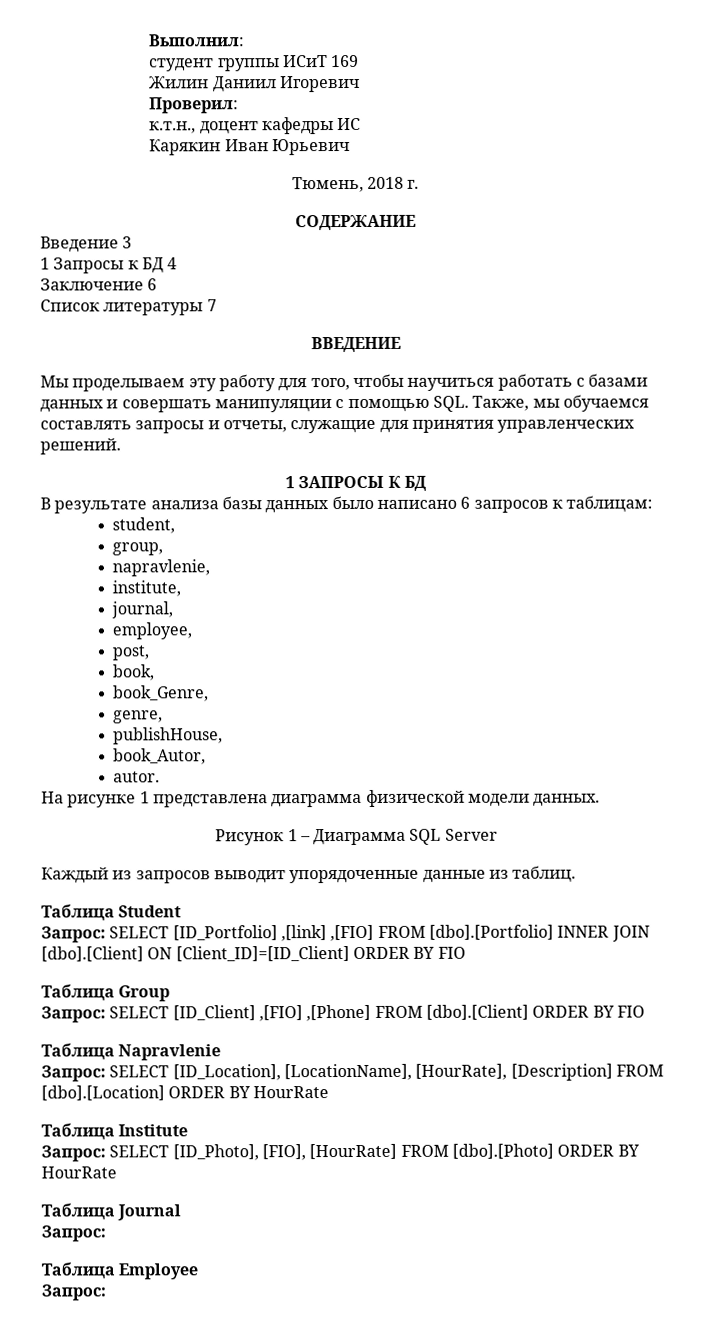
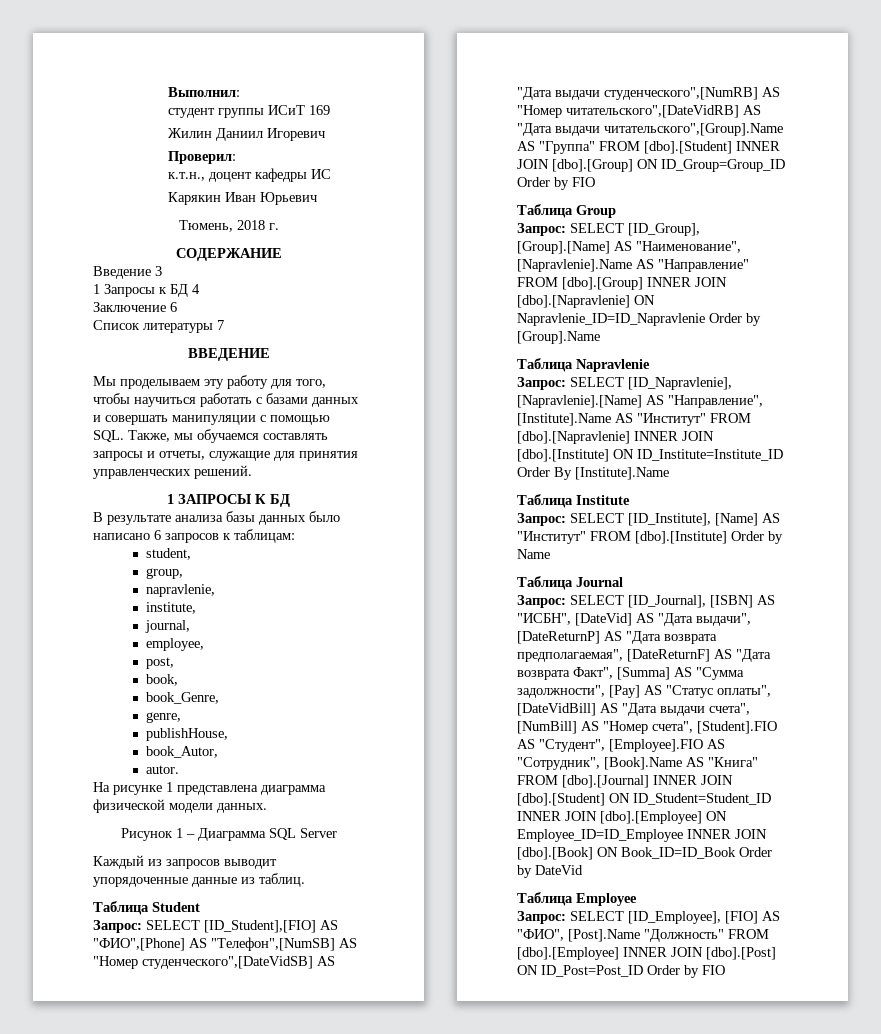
- Запрос: SELECT [ID_Portfolio] ,[link] ,[FIO] FROM [dbo].[Portfolio] INNER JOIN [dbo].[Client] ON [Client_ID]=[ID_Client] ORDER BY FIO
+ Запрос: SELECT [ID_Student],[FIO] AS "ФИО",[Phone] AS "Телефон",[NumSB] AS "Номер студенческого",[DateVidSB] AS "Дата выдачи студенческого",[NumRB] AS "Номер читательского",[DateVidRB] AS "Дата выдачи читательского",[Group].Name AS "Группа" FROM [dbo].[Student] INNER JOIN [dbo].[Group] ON ID_Group=Group_ID Order by FIO
- Запрос: SELECT [ID_Client] ,[FIO] ,[Phone] FROM [dbo].[Client] ORDER BY FIO
+ Запрос: SELECT [ID_Group], [Group].[Name] AS "Наименование", [Napravlenie].Name AS "Направление" FROM [dbo].[Group] INNER JOIN [dbo].[Napravlenie] ON Napravlenie_ID=ID_Napravlenie Order by [Group].Name
  Таблица Napravlenie
- Запрос: SELECT [ID_Location], [LocationName], [HourRate], [Description] FROM [dbo].[Location] ORDER BY HourRate
+ Запрос: SELECT [ID_Napravlenie], [Napravlenie].[Name] AS "Направление", [Institute].Name AS "Институт" FROM [dbo].[Napravlenie] INNER JOIN [dbo].[Institute] ON ID_Institute=Institute_ID Order By [Institute].Name
  Таблица Institute
- Запрос: SELECT [ID_Photo], [FIO], [HourRate] FROM [dbo].[Photo] ORDER BY HourRate
+ Запрос: SELECT [ID_Institute], [Name] AS "Институт" FROM [dbo].[Institute] Order by Name
  Таблица Journal
- Запрос:
+ Запрос: SELECT [ID_Journal], [ISBN] AS "ИСБН", [DateVid] AS "Дата выдачи", [DateReturnP] AS "Дата возврата предполагаемая", [DateReturnF] AS "Дата возврата Факт", [Summa] AS "Сумма задолжности", [Pay] AS "Статус оплаты", [DateVidBill] AS "Дата выдачи счета", [NumBill] AS "Номер счета", [Student].FIO AS "Студент", [Employee].FIO AS "Сотрудник", [Book].Name AS "Книга" FROM [dbo].[Journal] INNER JOIN [dbo].[Student] ON ID_Student=Student_ID INNER JOIN [dbo].[Employee] ON Employee_ID=ID_Employee INNER JOIN [dbo].[Book] ON Book_ID=ID_Book Order by DateVid
  Таблица Employee
- Запрос:
+ Запрос: SELECT [ID_Employee], [FIO] AS "ФИО", [Post].Name "Должность" FROM [dbo].[Employee] INNER JOIN [dbo].[Post] ON ID_Post=Post_ID Order by FIO

